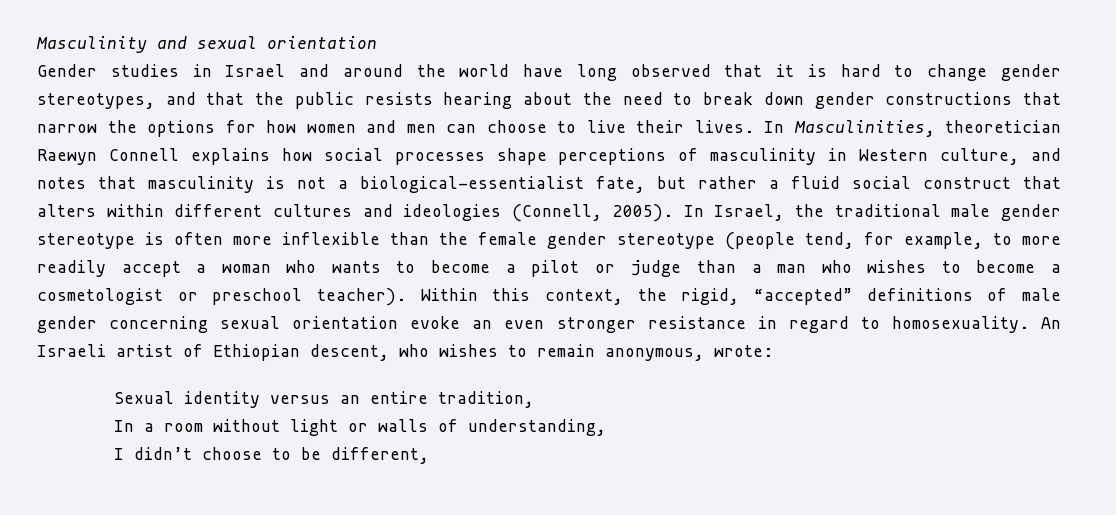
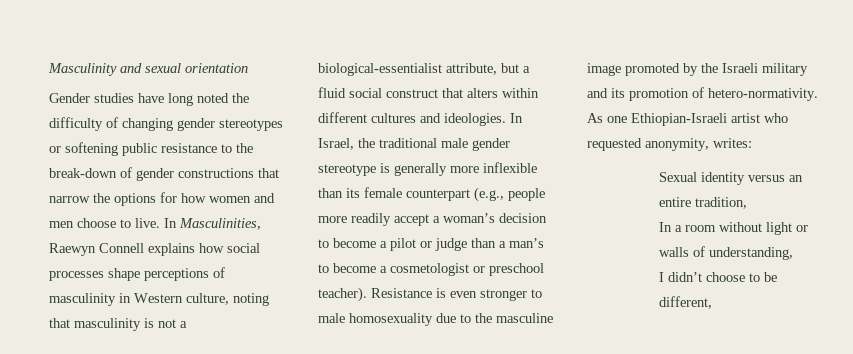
- Gender studies in Israel and around the world have long observed that it is hard to change gender stereotypes, and that the public resists hearing about the need to break down gender constructions that narrow the options for how women and men can choose to live their lives.
+ Gender studies have long noted the difficulty of changing gender stereotypes or softening public resistance to the break-down of gender constructions that narrow the options for how women and men choose to live.
- In Masculinities, theoretician Raewyn Connell explains how social processes shape perceptions of masculinity in Western culture, and notes that masculinity is not a biological-essentialist fate, but rather a fluid social construct that alters within different cultures and ideologies (Connell, 2005).
+ In Masculinities, Raewyn Connell explains how social processes shape perceptions of masculinity in Western culture, noting that masculinity is not a biological-essentialist attribute, but a fluid social construct that alters within different cultures and ideologies.
- In Israel, the traditional male gender stereotype is often more inflexible than the female gender stereotype (people tend, for example, to more readily accept a woman who wants to become a pilot or judge than a man who wishes to become a cosmetologist or preschool teacher).
+ In Israel, the traditional male gender stereotype is generally more inflexible than its female counterpart (e.g., people more readily accept a woman’s decision to become a pilot or judge than a man’s to become a cosmetologist or preschool teacher).
- Within this context, the rigid, “accepted” definitions of male gender concerning sexual orientation evoke an even stronger resistance in regard to homosexuality. An Israeli artist of Ethiopian descent, who wishes to remain anonymous, wrote:
+ Resistance is even stronger to male homosexuality due to the masculine image promoted by the Israeli military and its promotion of hetero-normativity. As one Ethiopian-Israeli artist who requested anonymity, writes:

